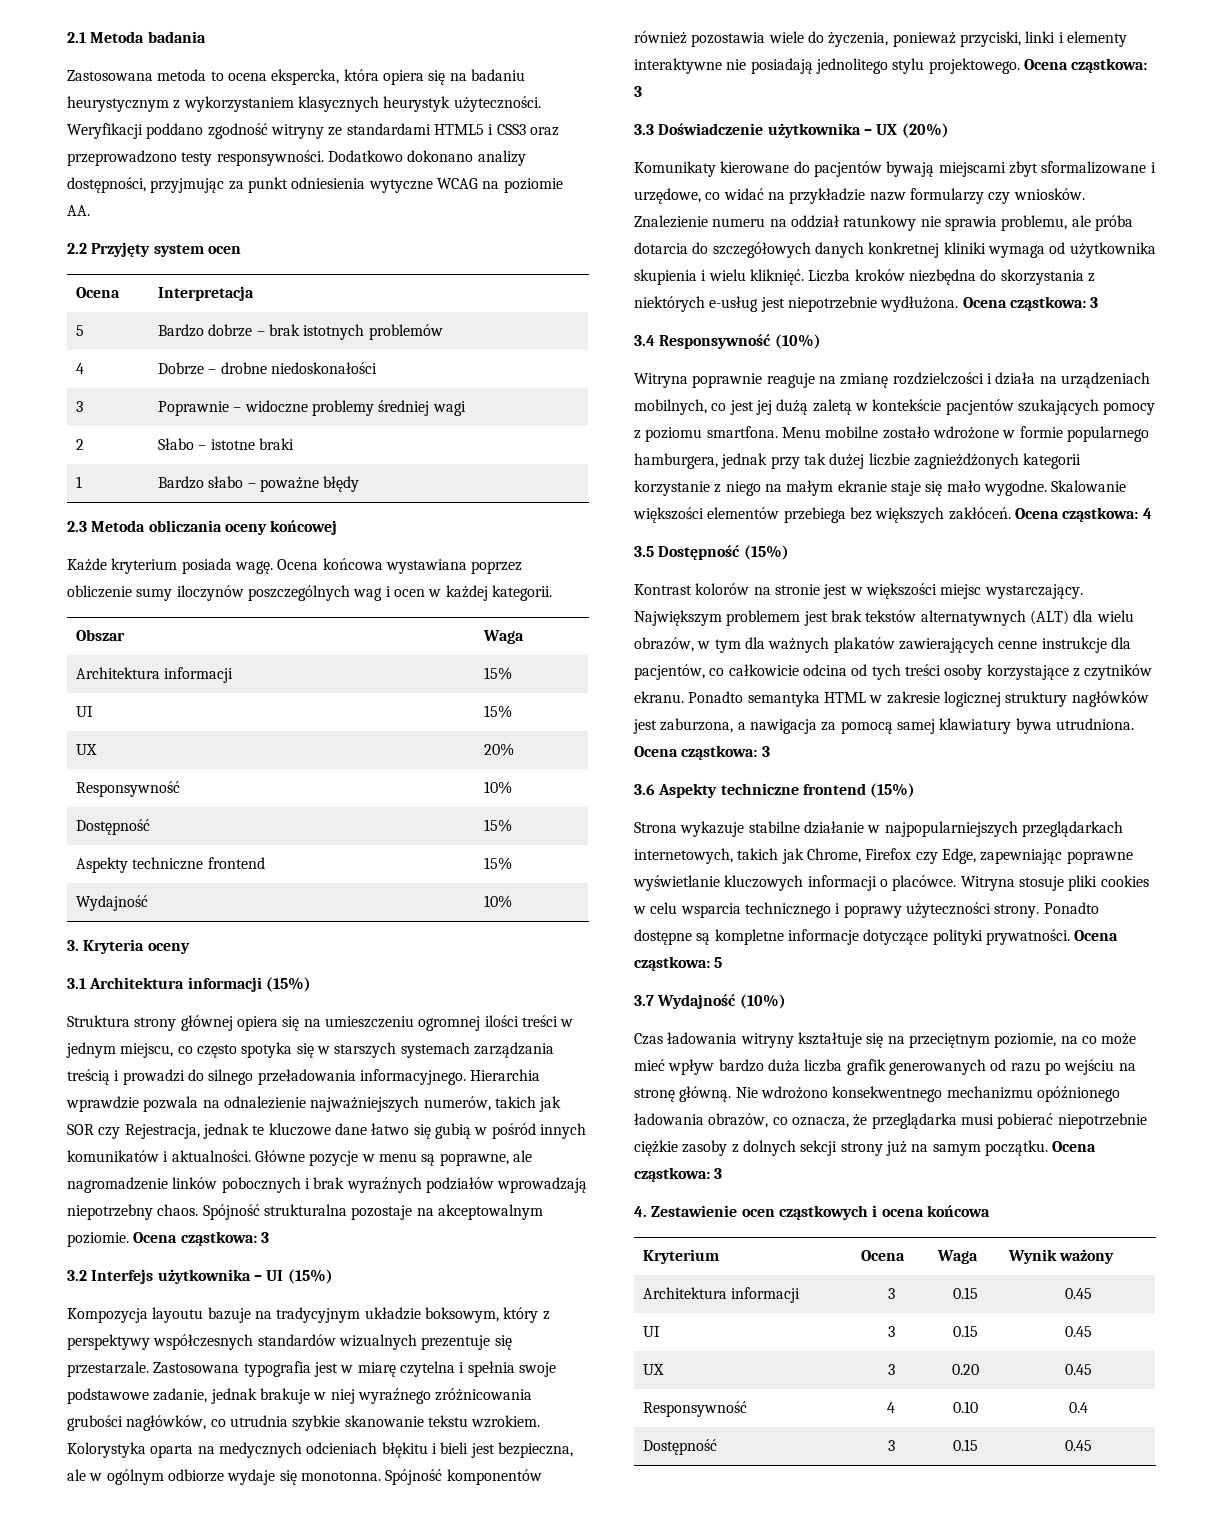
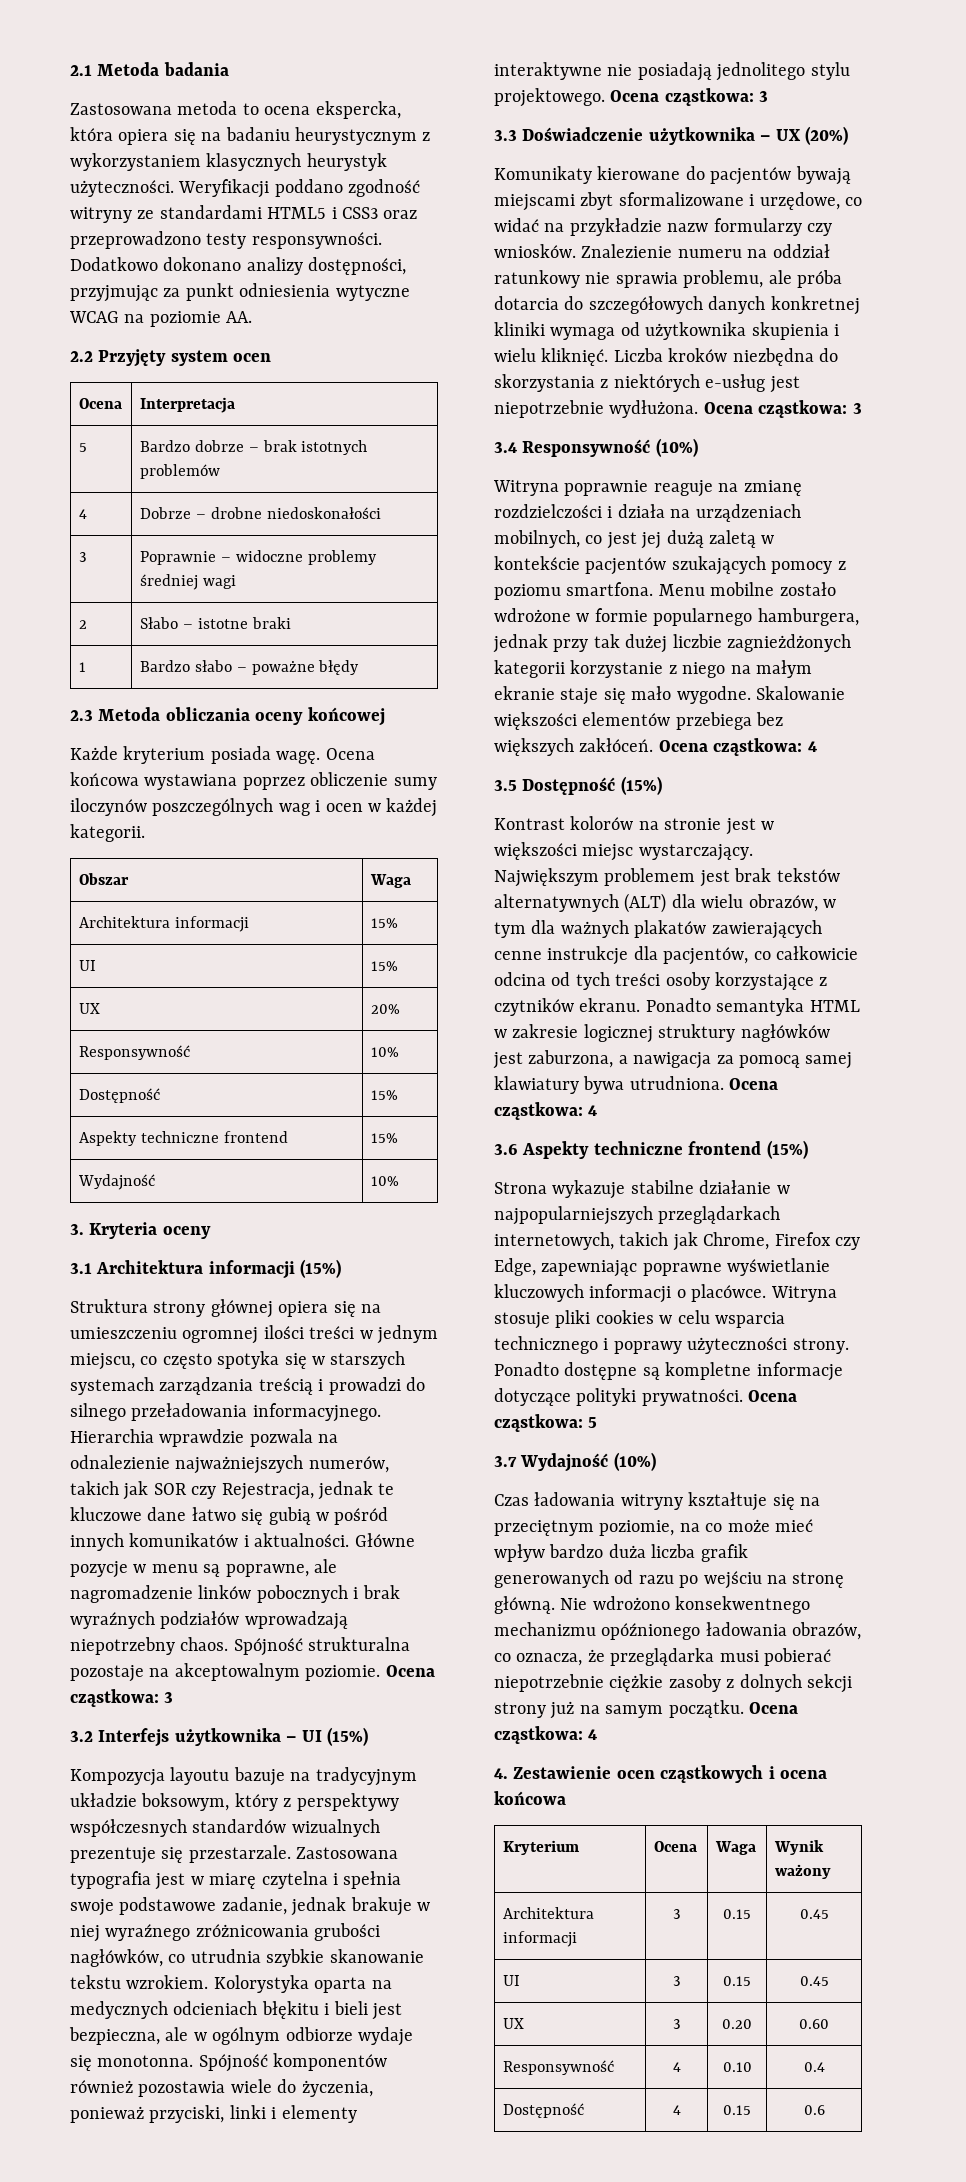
- Ponadto semantyka HTML w zakresie logicznej struktury nagłówków jest zaburzona, a nawigacja za pomocą samej klawiatury bywa utrudniona. Ocena cząstkowa: 3
+ Ponadto semantyka HTML w zakresie logicznej struktury nagłówków jest zaburzona, a nawigacja za pomocą samej klawiatury bywa utrudniona. Ocena cząstkowa: 4
- Nie wdrożono konsekwentnego mechanizmu opóźnionego ładowania obrazów, co oznacza, że przeglądarka musi pobierać niepotrzebnie ciężkie zasoby z dolnych sekcji strony już na samym początku. Ocena cząstkowa: 3
+ Nie wdrożono konsekwentnego mechanizmu opóźnionego ładowania obrazów, co oznacza, że przeglądarka musi pobierać niepotrzebnie ciężkie zasoby z dolnych sekcji strony już na samym początku. Ocena cząstkowa: 4
- UX | 3 | 0.20 | 0.45
+ UX | 3 | 0.20 | 0.60
- Dostępność | 3 | 0.15 | 0.45
+ Dostępność | 4 | 0.15 | 0.6

